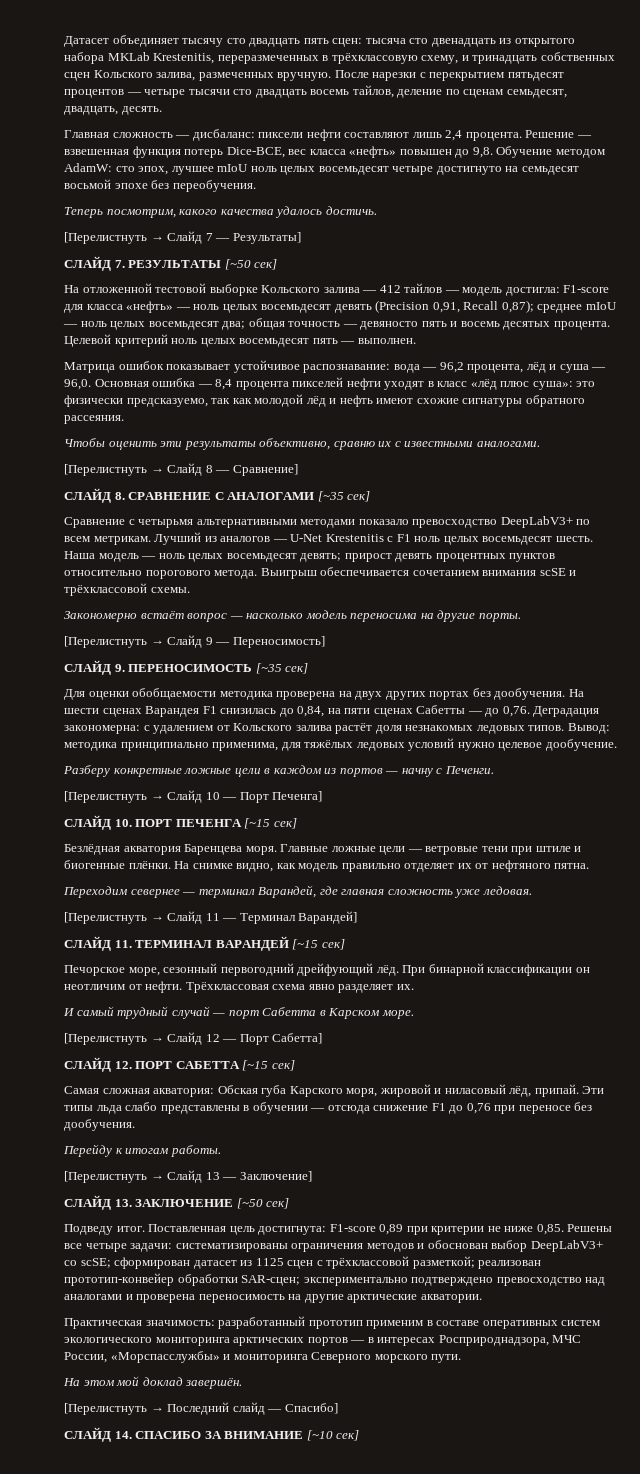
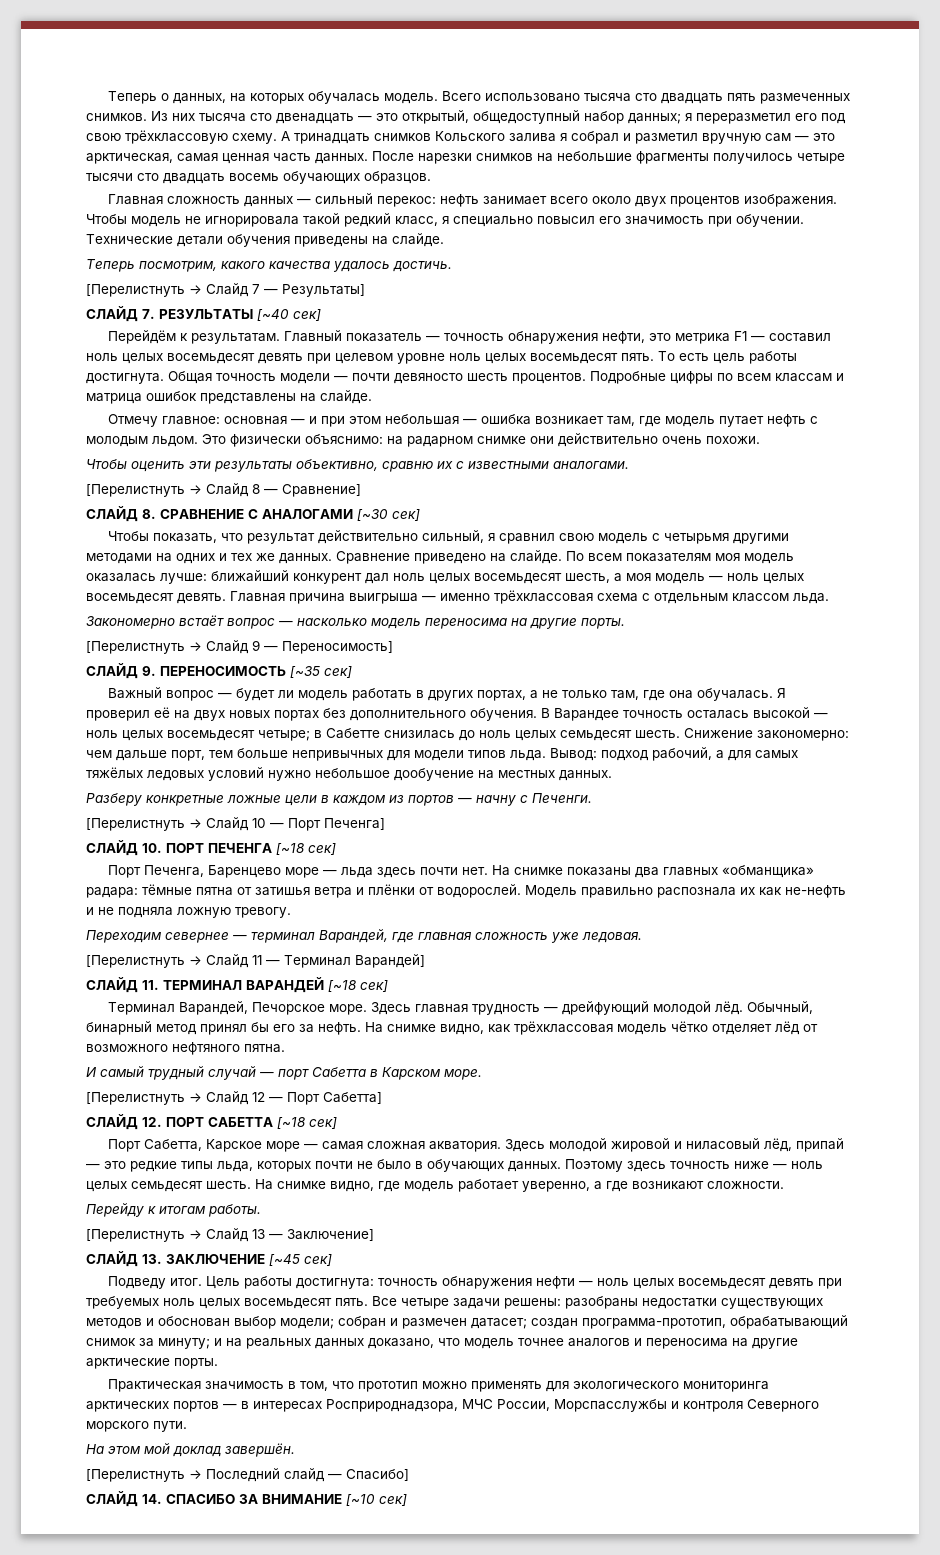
- Датасет объединяет тысячу сто двадцать пять сцен: тысяча сто двенадцать из открытого набора MKLab Krestenitis, переразмеченных в трёхклассовую схему, и тринадцать собственных сцен Кольского залива, размеченных вручную. После нарезки с перекрытием пятьдесят процентов — четыре тысячи сто двадцать восемь тайлов, деление по сценам семьдесят, двадцать, десять.
- Главная сложность — дисбаланс: пиксели нефти составляют лишь 2,4 процента. Решение — взвешенная функция потерь Dice-BCE, вес класса «нефть» повышен до 9,8. Обучение методом AdamW: сто эпох, лучшее mIoU ноль целых восемьдесят четыре достигнуто на семьдесят восьмой эпохе без переобучения.
+ Теперь о данных, на которых обучалась модель. Всего использовано тысяча сто двадцать пять размеченных снимков. Из них тысяча сто двенадцать — это открытый, общедоступный набор данных; я переразметил его под свою трёхклассовую схему. А тринадцать снимков Кольского залива я собрал и разметил вручную сам — это арктическая, самая ценная часть данных. После нарезки снимков на небольшие фрагменты получилось четыре тысячи сто двадцать восемь обучающих образцов.
+ Главная сложность данных — сильный перекос: нефть занимает всего около двух процентов изображения. Чтобы модель не игнорировала такой редкий класс, я специально повысил его значимость при обучении. Технические детали обучения приведены на слайде.
- СЛАЙД 7. РЕЗУЛЬТАТЫ [~50 сек]
- На отложенной тестовой выборке Кольского залива — 412 тайлов — модель достигла: F1-score для класса «нефть» — ноль целых восемьдесят девять (Precision 0,91, Recall 0,87); среднее mIoU — ноль целых восемьдесят два; общая точность — девяносто пять и восемь десятых процента. Целевой критерий ноль целых восемьдесят пять — выполнен.
- Матрица ошибок показывает устойчивое распознавание: вода — 96,2 процента, лёд и суша — 96,0. Основная ошибка — 8,4 процента пикселей нефти уходят в класс «лёд плюс суша»: это физически предсказуемо, так как молодой лёд и нефть имеют схожие сигнатуры обратного рассеяния.
+ СЛАЙД 7. РЕЗУЛЬТАТЫ [~40 сек]
+ Перейдём к результатам. Главный показатель — точность обнаружения нефти, это метрика F1 — составил ноль целых восемьдесят девять при целевом уровне ноль целых восемьдесят пять. То есть цель работы достигнута. Общая точность модели — почти девяносто шесть процентов. Подробные цифры по всем классам и матрица ошибок представлены на слайде.
+ Отмечу главное: основная — и при этом небольшая — ошибка возникает там, где модель путает нефть с молодым льдом. Это физически объяснимо: на радарном снимке они действительно очень похожи.
- СЛАЙД 8. СРАВНЕНИЕ С АНАЛОГАМИ [~35 сек]
- Сравнение с четырьмя альтернативными методами показало превосходство DeepLabV3+ по всем метрикам. Лучший из аналогов — U-Net Krestenitis с F1 ноль целых восемьдесят шесть. Наша модель — ноль целых восемьдесят девять; прирост девять процентных пунктов относительно порогового метода. Выигрыш обеспечивается сочетанием внимания scSE и трёхклассовой схемы.
+ СЛАЙД 8. СРАВНЕНИЕ С АНАЛОГАМИ [~30 сек]
+ Чтобы показать, что результат действительно сильный, я сравнил свою модель с четырьмя другими методами на одних и тех же данных. Сравнение приведено на слайде. По всем показателям моя модель оказалась лучше: ближайший конкурент дал ноль целых восемьдесят шесть, а моя модель — ноль целых восемьдесят девять. Главная причина выигрыша — именно трёхклассовая схема с отдельным классом льда.
- Для оценки обобщаемости методика проверена на двух других портах без дообучения. На шести сценах Варандея F1 снизилась до 0,84, на пяти сценах Сабетты — до 0,76. Деградация закономерна: с удалением от Кольского залива растёт доля незнакомых ледовых типов. Вывод: методика принципиально применима, для тяжёлых ледовых условий нужно целевое дообучение.
+ Важный вопрос — будет ли модель работать в других портах, а не только там, где она обучалась. Я проверил её на двух новых портах без дополнительного обучения. В Варандее точность осталась высокой — ноль целых восемьдесят четыре; в Сабетте снизилась до ноль целых семьдесят шесть. Снижение закономерно: чем дальше порт, тем больше непривычных для модели типов льда. Вывод: подход рабочий, а для самых тяжёлых ледовых условий нужно небольшое дообучение на местных данных.
- СЛАЙД 10. ПОРТ ПЕЧЕНГА [~15 сек]
- Безлёдная акватория Баренцева моря. Главные ложные цели — ветровые тени при штиле и биогенные плёнки. На снимке видно, как модель правильно отделяет их от нефтяного пятна.
+ СЛАЙД 10. ПОРТ ПЕЧЕНГА [~18 сек]
+ Порт Печенга, Баренцево море — льда здесь почти нет. На снимке показаны два главных «обманщика» радара: тёмные пятна от затишья ветра и плёнки от водорослей. Модель правильно распознала их как не-нефть и не подняла ложную тревогу.
- СЛАЙД 11. ТЕРМИНАЛ ВАРАНДЕЙ [~15 сек]
- Печорское море, сезонный первогодний дрейфующий лёд. При бинарной классификации он неотличим от нефти. Трёхклассовая схема явно разделяет их.
+ СЛАЙД 11. ТЕРМИНАЛ ВАРАНДЕЙ [~18 сек]
+ Терминал Варандей, Печорское море. Здесь главная трудность — дрейфующий молодой лёд. Обычный, бинарный метод принял бы его за нефть. На снимке видно, как трёхклассовая модель чётко отделяет лёд от возможного нефтяного пятна.
- СЛАЙД 12. ПОРТ САБЕТТА [~15 сек]
- Самая сложная акватория: Обская губа Карского моря, жировой и ниласовый лёд, припай. Эти типы льда слабо представлены в обучении — отсюда снижение F1 до 0,76 при переносе без дообучения.
+ СЛАЙД 12. ПОРТ САБЕТТА [~18 сек]
+ Порт Сабетта, Карское море — самая сложная акватория. Здесь молодой жировой и ниласовый лёд, припай — это редкие типы льда, которых почти не было в обучающих данных. Поэтому здесь точность ниже — ноль целых семьдесят шесть. На снимке видно, где модель работает уверенно, а где возникают сложности.
- СЛАЙД 13. ЗАКЛЮЧЕНИЕ [~50 сек]
+ СЛАЙД 13. ЗАКЛЮЧЕНИЕ [~45 сек]
- Поставленная цель достигнута: F1-score 0,89 при критерии не ниже 0,85. Решены все четыре задачи: систематизированы ограничения методов и обоснован выбор DeepLabV3+ со scSE; сформирован датасет из 1125 сцен с трёхклассовой разметкой; реализован прототип-конвейер обработки SAR-сцен; экспериментально подтверждено превосходство над аналогами и проверена переносимость на другие арктические акватории.
+ Цель работы достигнута: точность обнаружения нефти — ноль целых восемьдесят девять при требуемых ноль целых восемьдесят пять. Все четыре задачи решены: разобраны недостатки существующих методов и обоснован выбор модели; собран и размечен датасет; создан программа-прототип, обрабатывающий снимок за минуту; и на реальных данных доказано, что модель точнее аналогов и переносима на другие арктические порты.
- Практическая значимость: разработанный прототип применим в составе оперативных систем экологического мониторинга арктических портов — в интересах Росприроднадзора, МЧС России, «Морспасслужбы» и мониторинга Северного морского пути.
+ Практическая значимость в том, что прототип можно применять для экологического мониторинга арктических портов — в интересах Росприроднадзора, МЧС России, Морспасслужбы и контроля Северного морского пути.

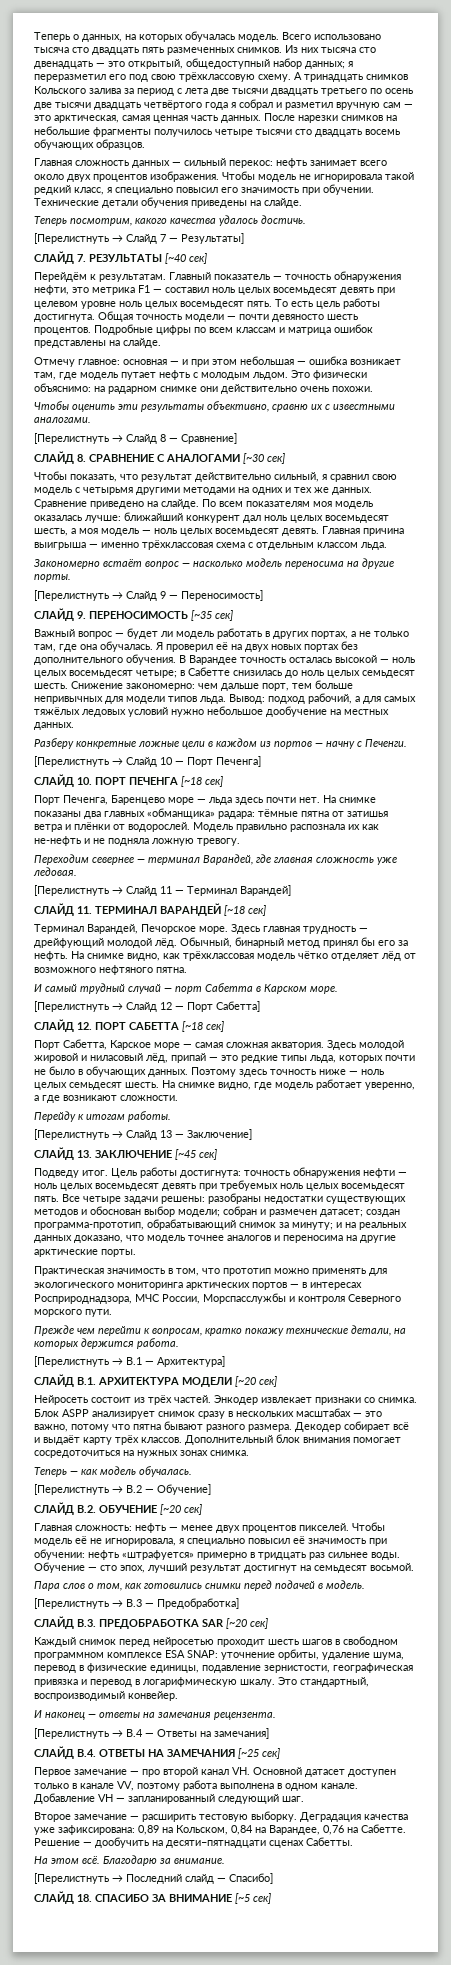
- А тринадцать снимков Кольского залива я собрал и разметил вручную сам — это арктическая, самая ценная часть данных.
+ А тринадцать снимков Кольского залива за период с лета две тысячи двадцать третьего по осень две тысячи двадцать четвёртого года я собрал и разметил вручную сам — это арктическая, самая ценная часть данных.
- На этом мой доклад завершён.
+ Прежде чем перейти к вопросам, кратко покажу технические детали, на которых держится работа.
+ [Перелистнуть → В.1 — Архитектура]
+ СЛАЙД В.1. АРХИТЕКТУРА МОДЕЛИ [~20 сек]
+ Нейросеть состоит из трёх частей. Энкодер извлекает признаки со снимка. Блок ASPP анализирует снимок сразу в нескольких масштабах — это важно, потому что пятна бывают разного размера. Декодер собирает всё и выдаёт карту трёх классов. Дополнительный блок внимания помогает сосредоточиться на нужных зонах снимка.
+ Теперь — как модель обучалась.
+ [Перелистнуть → В.2 — Обучение]
+ СЛАЙД В.2. ОБУЧЕНИЕ [~20 сек]
+ Главная сложность: нефть — менее двух процентов пикселей. Чтобы модель её не игнорировала, я специально повысил её значимость при обучении: нефть «штрафуется» примерно в тридцать раз сильнее воды. Обучение — сто эпох, лучший результат достигнут на семьдесят восьмой.
+ Пара слов о том, как готовились снимки перед подачей в модель.
+ [Перелистнуть → В.3 — Предобработка]
+ СЛАЙД В.3. ПРЕДОБРАБОТКА SAR [~20 сек]
+ Каждый снимок перед нейросетью проходит шесть шагов в свободном программном комплексе ESA SNAP: уточнение орбиты, удаление шума, перевод в физические единицы, подавление зернистости, географическая привязка и перевод в логарифмическую шкалу. Это стандартный, воспроизводимый конвейер.
+ И наконец — ответы на замечания рецензента.
+ [Перелистнуть → В.4 — Ответы на замечания]
+ СЛАЙД В.4. ОТВЕТЫ НА ЗАМЕЧАНИЯ [~25 сек]
+ Первое замечание — про второй канал VH. Основной датасет доступен только в канале VV, поэтому работа выполнена в одном канале. Добавление VH — запланированный следующий шаг.
+ Второе замечание — расширить тестовую выборку. Деградация качества уже зафиксирована: 0,89 на Кольском, 0,84 на Варандее, 0,76 на Сабетте. Решение — дообучить на десяти–пятнадцати сценах Сабетты.
+ На этом всё. Благодарю за внимание.
- СЛАЙД 14. СПАСИБО ЗА ВНИМАНИЕ [~10 сек]
+ СЛАЙД 18. СПАСИБО ЗА ВНИМАНИЕ [~5 сек]

